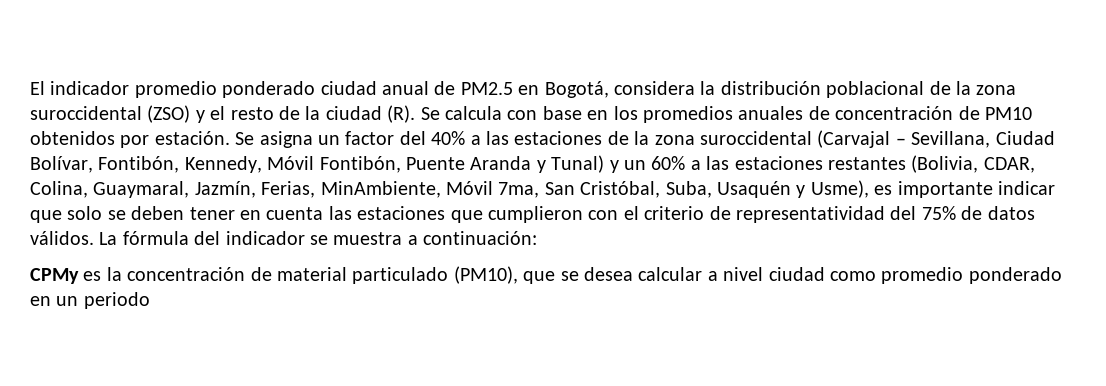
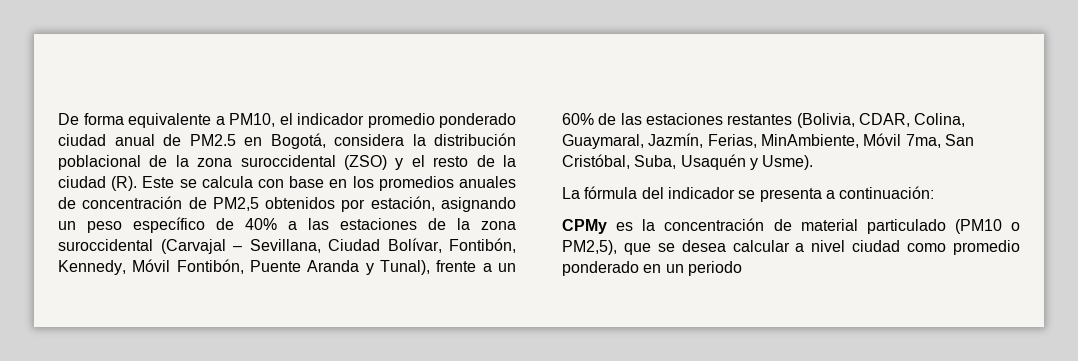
- El indicador promedio ponderado ciudad anual de PM2.5 en Bogotá, considera la distribución poblacional de la zona suroccidental (ZSO) y el resto de la ciudad (R). Se calcula con base en los promedios anuales de concentración de PM10 obtenidos por estación. Se asigna un factor del 40% a las estaciones de la zona suroccidental (Carvajal – Sevillana, Ciudad Bolívar, Fontibón, Kennedy, Móvil Fontibón, Puente Aranda y Tunal) y un 60% a las estaciones restantes (Bolivia, CDAR, Colina, Guaymaral, Jazmín, Ferias, MinAmbiente, Móvil 7ma, San Cristóbal, Suba, Usaquén y Usme), es importante indicar que solo se deben tener en cuenta las estaciones que cumplieron con el criterio de representatividad del 75% de datos válidos. La fórmula del indicador se muestra a continuación:
+ De forma equivalente a PM10, el indicador promedio ponderado ciudad anual de PM2.5 en Bogotá, considera la distribución poblacional de la zona suroccidental (ZSO) y el resto de la ciudad (R). Este se calcula con base en los promedios anuales de concentración de PM2,5 obtenidos por estación, asignando un peso específico de 40% a las estaciones de la zona suroccidental (Carvajal – Sevillana, Ciudad Bolívar, Fontibón, Kennedy, Móvil Fontibón, Puente Aranda y Tunal), frente a un 60% de las estaciones restantes (Bolivia, CDAR, Colina, Guaymaral, Jazmín, Ferias, MinAmbiente, Móvil 7ma, San Cristóbal, Suba, Usaquén y Usme).
+ La fórmula del indicador se presenta a continuación:
- CPMy es la concentración de material particulado (PM10), que se desea calcular a nivel ciudad como promedio ponderado en un periodo
+ CPMy es la concentración de material particulado (PM10 o PM2,5), que se desea calcular a nivel ciudad como promedio ponderado en un periodo

